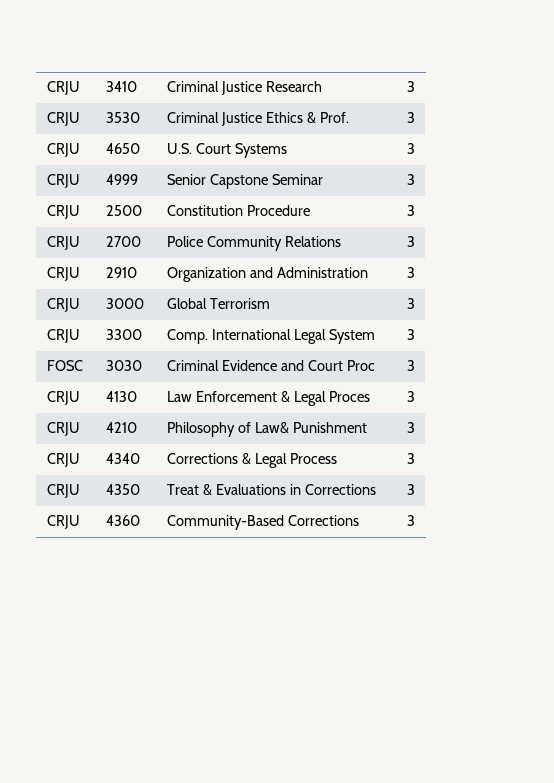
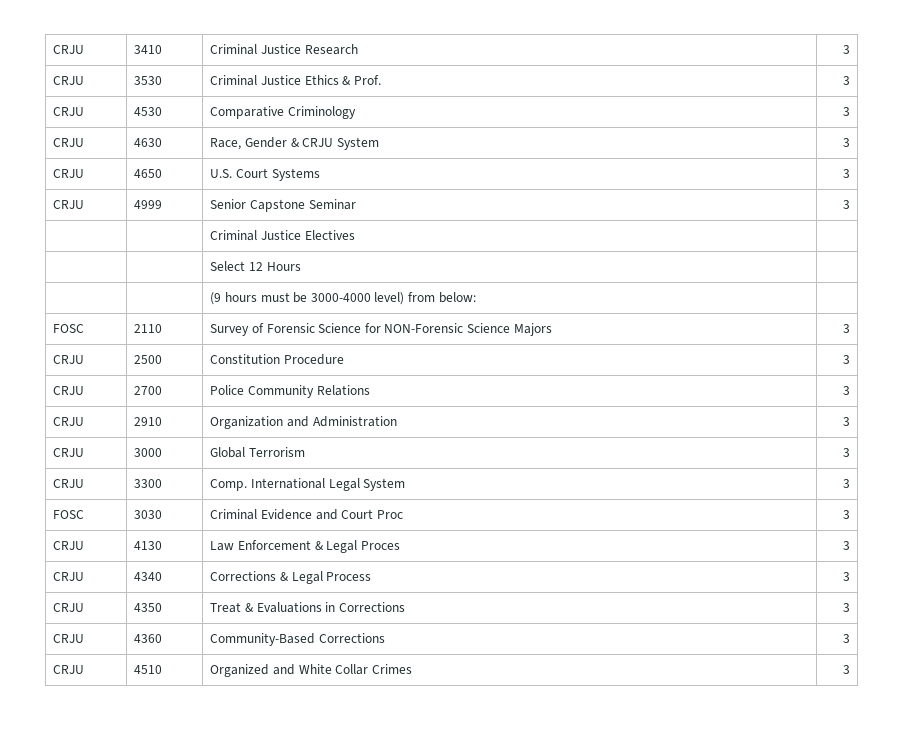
+ CRJU | 4530 | Comparative Criminology | 3
+ CRJU | 4630 | Race, Gender & CRJU System | 3
+ | | Criminal Justice Electives |
+ | | Select 12 Hours |
+ | | (9 hours must be 3000-4000 level) from below: |
+ FOSC | 2110 | Survey of Forensic Science for NON-Forensic Science Majors | 3
- CRJU | 4210 | Philosophy of Law& Punishment | 3
+ CRJU | 4510 | Organized and White Collar Crimes | 3

